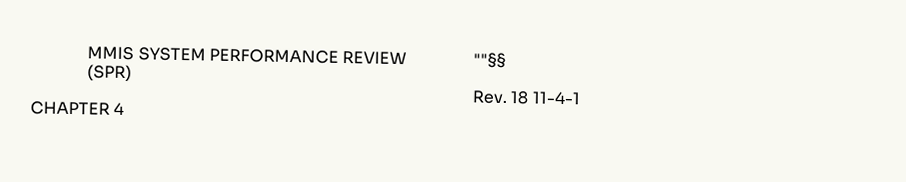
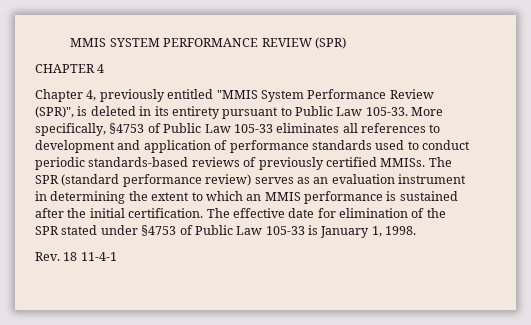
- ""§§
+ Chapter 4, previously entitled "MMIS System Performance Review (SPR)", is deleted in its entirety pursuant to Public Law 105-33. More specifically, §4753 of Public Law 105-33 eliminates all references to development and application of performance standards used to conduct periodic standards-based reviews of previously certified MMISs. The SPR (standard performance review) serves as an evaluation instrument in determining the extent to which an MMIS performance is sustained after the initial certification. The effective date for elimination of the SPR stated under §4753 of Public Law 105-33 is January 1, 1998.

